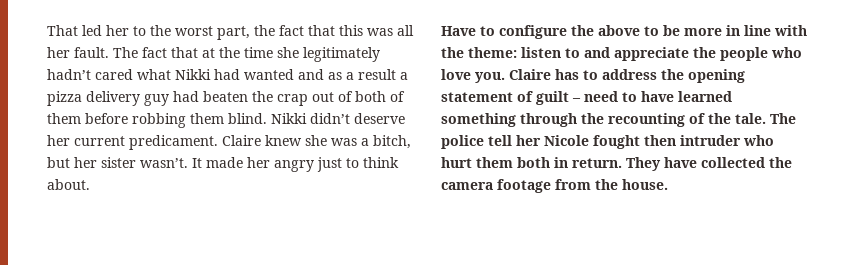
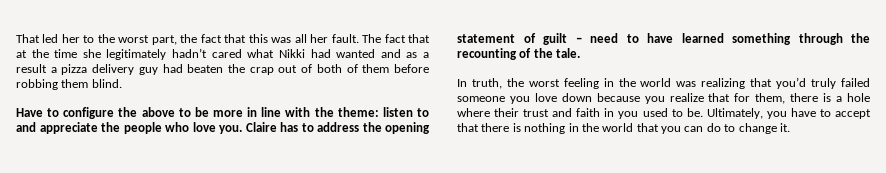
- Nikki didn’t deserve her current predicament. Claire knew she was a bitch, but her sister wasn’t. It made her angry just to think about.
- Claire has to address the opening statement of guilt – need to have learned something through the recounting of the tale. The police tell her Nicole fought then intruder who hurt them both in return. They have collected the camera footage from the house.
+ Claire has to address the opening statement of guilt – need to have learned something through the recounting of the tale.
+ In truth, the worst feeling in the world was realizing that you’d truly failed someone you love down because you realize that for them, there is a hole where their trust and faith in you used to be. Ultimately, you have to accept that there is nothing in the world that you can do to change it.

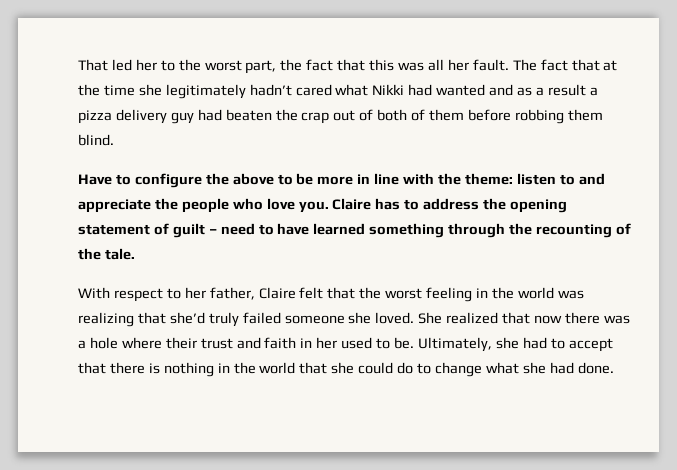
- In truth, the worst feeling in the world was realizing that you’d truly failed someone you love down because you realize that for them, there is a hole where their trust and faith in you used to be.
+ With respect to her father, Claire felt that the worst feeling in the world was realizing that she’d truly failed someone she loved. She realized that now there was a hole where their trust and faith in her used to be.
- Ultimately, you have to accept that there is nothing in the world that you can do to change it.
+ Ultimately, she had to accept that there is nothing in the world that she could do to change what she had done.

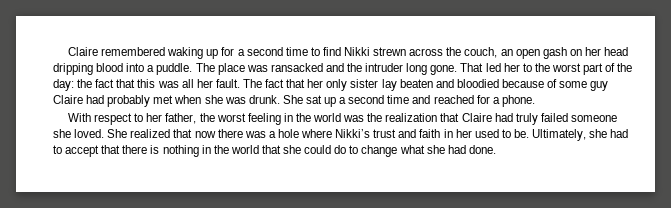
+ Claire remembered waking up for a second time to find Nikki strewn across the couch, an open gash on her head dripping blood into a puddle. The place was ransacked and the intruder long gone.
- That led her to the worst part, the fact that this was all her fault.
+ That led her to the worst part of the day: the fact that this was all her fault.
- The fact that at the time she legitimately hadn’t cared what Nikki had wanted and as a result a pizza delivery guy had beaten the crap out of both of them before robbing them blind.
- Have to configure the above to be more in line with the theme: listen to and appreciate the people who love you. Claire has to address the opening statement of guilt – need to have learned something through the recounting of the tale.
+ The fact that her only sister lay beaten and bloodied because of some guy Claire had probably met when she was drunk. She sat up a second time and reached for a phone.
- With respect to her father, Claire felt that the worst feeling in the world was realizing that she’d truly failed someone she loved.
+ With respect to her father, the worst feeling in the world was the realization that Claire had truly failed someone she loved.
- She realized that now there was a hole where their trust and faith in her used to be.
+ She realized that now there was a hole where Nikki’s trust and faith in her used to be.

